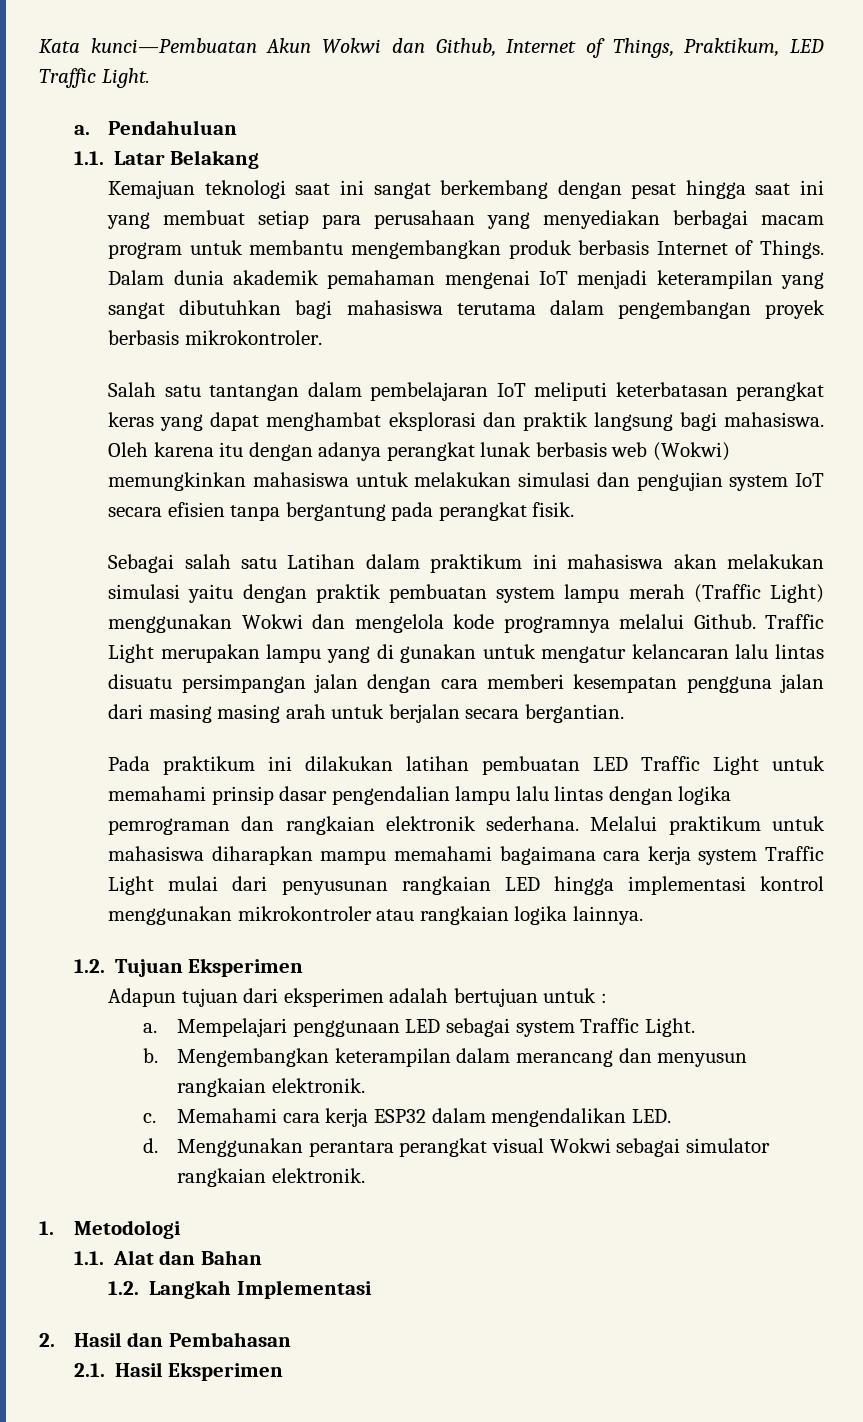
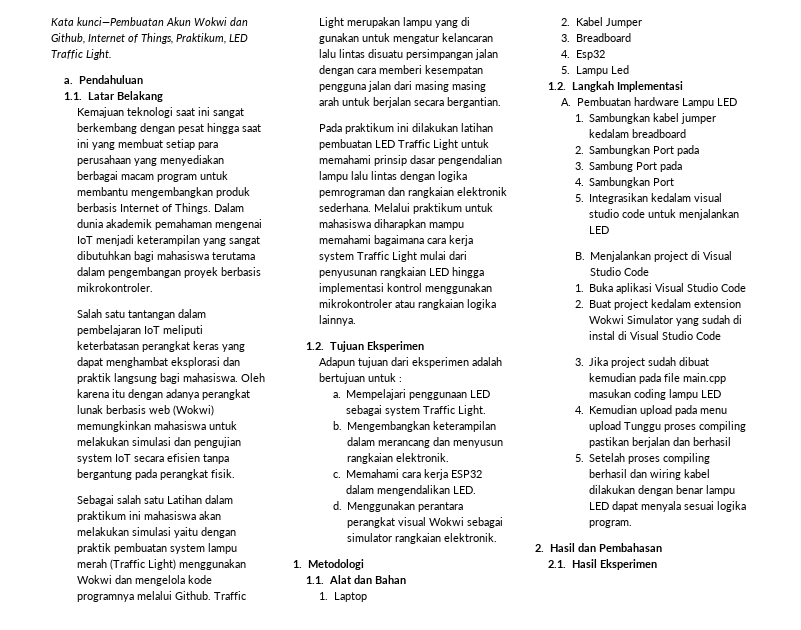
+ 1. Laptop
+ 2. Kabel Jumper
+ 3. Breadboard
+ 4. Esp32
+ 5. Lampu Led
  1.2. Langkah Implementasi
+ A. Pembuatan hardware Lampu LED
+ 1. Sambungkan kabel jumper kedalam breadboard
+ 2. Sambungkan Port pada
+ 3. Sambung Port pada
+ 4. Sambungkan Port
+ 5. Integrasikan kedalam visual studio code untuk menjalankan LED
+ B. Menjalankan project di Visual Studio Code
+ 1. Buka aplikasi Visual Studio Code
+ 2. Buat project kedalam extension Wokwi Simulator yang sudah di instal di Visual Studio Code
+ 3. Jika project sudah dibuat kemudian pada file main.cpp masukan coding lampu LED
+ 4. Kemudian upload pada menu upload Tunggu proses compiling pastikan berjalan dan berhasil
+ 5. Setelah proses compiling berhasil dan wiring kabel dilakukan dengan benar lampu LED dapat menyala sesuai logika program.

